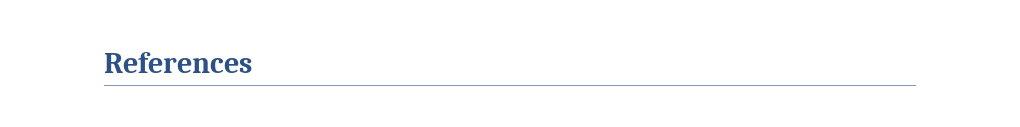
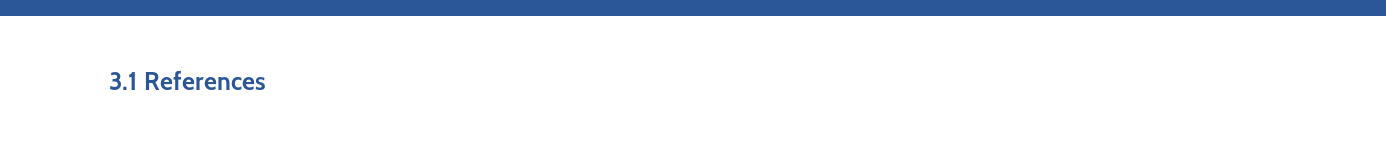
- References
+ 3.1 References

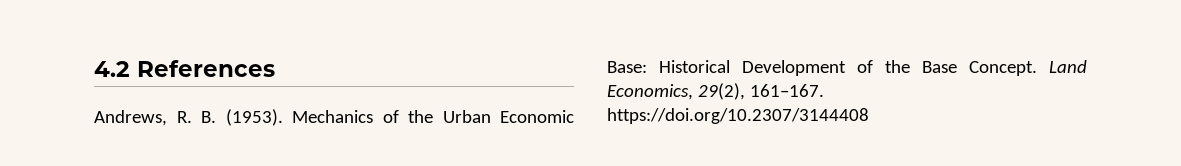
- 3.1 References
+ 4.2 References
+ Andrews, R. B. (1953). Mechanics of the Urban Economic Base: Historical Development of the Base Concept. Land Economics, 29(2), 161–167. https://doi.org/10.2307/3144408

